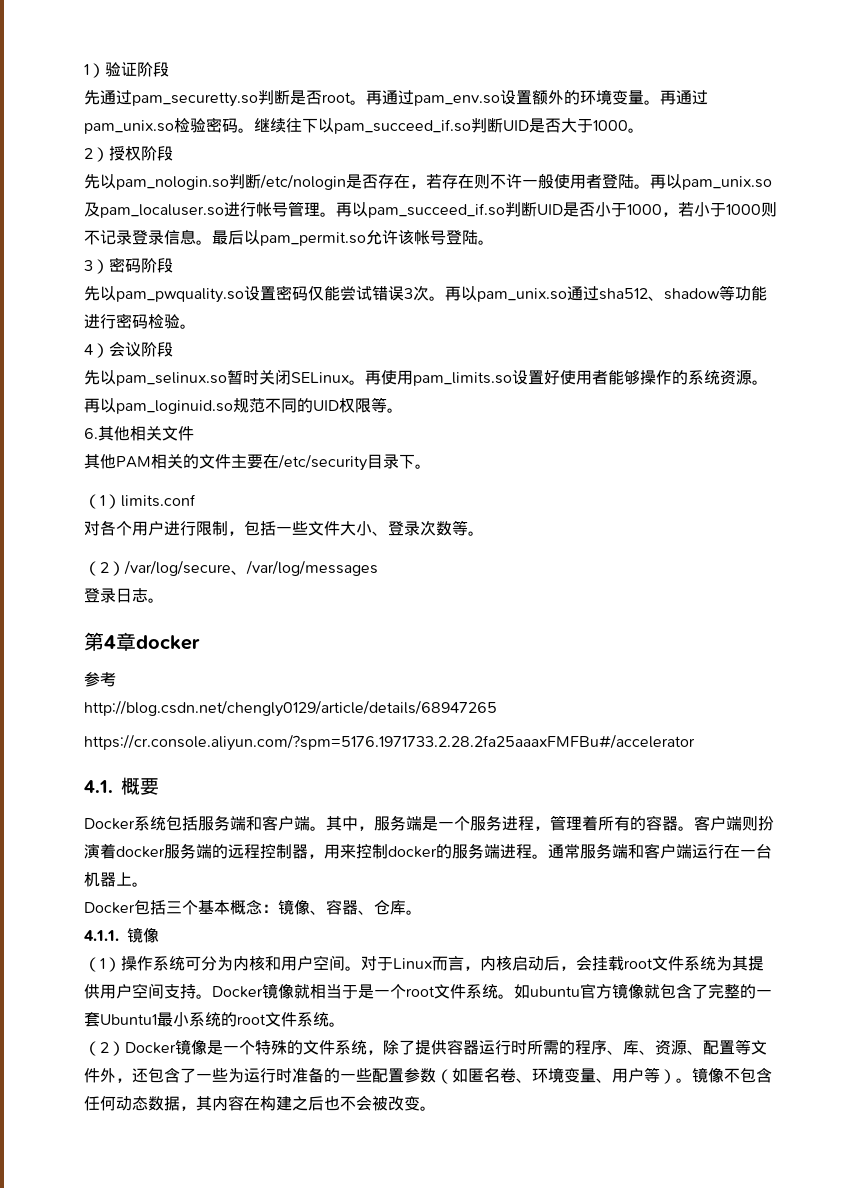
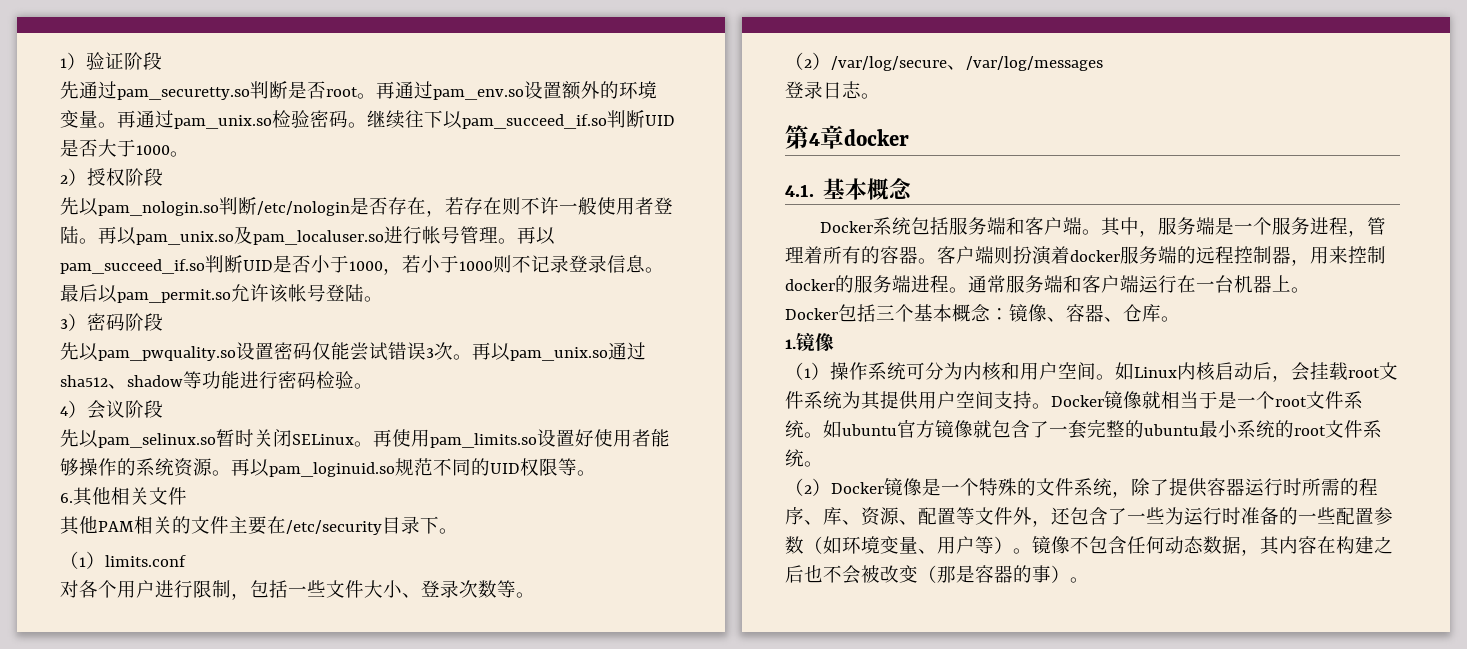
- 参考
- http://blog.csdn.net/chengly0129/article/details/68947265
- https://cr.console.aliyun.com/?spm=5176.1971733.2.28.2fa25aaaxFMFBu#/accelerator
- 4.1.概要
+ 4.1.基本概念
- 4.1.1.镜像
+ 1.镜像
- 对于Linux而言，内核启动后，会挂载root文件系统为其提供用户空间支持。
+ 如Linux内核启动后，会挂载root文件系统为其提供用户空间支持。
- 如ubuntu官方镜像就包含了完整的一套Ubuntu1最小系统的root文件系统。
+ 如ubuntu官方镜像就包含了一套完整的ubuntu最小系统的root文件系统。
- （2）Docker镜像是一个特殊的文件系统，除了提供容器运行时所需的程序、库、资源、配置等文件外，还包含了一些为运行时准备的一些配置参数（如匿名卷、环境变量、用户等）。
+ （2）Docker镜像是一个特殊的文件系统，除了提供容器运行时所需的程序、库、资源、配置等文件外，还包含了一些为运行时准备的一些配置参数（如环境变量、用户等）。
- 镜像不包含任何动态数据，其内容在构建之后也不会被改变。
+ 镜像不包含任何动态数据，其内容在构建之后也不会被改变（那是容器的事）。

